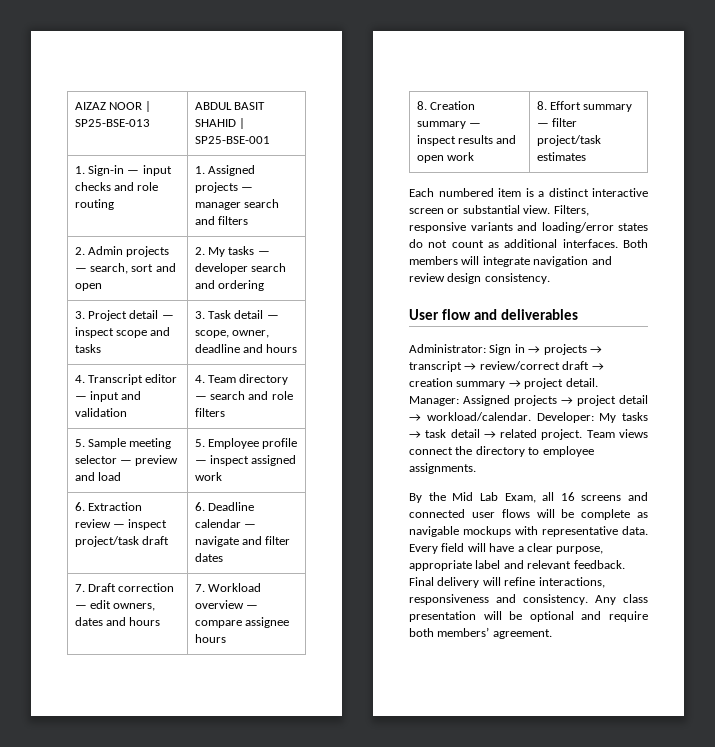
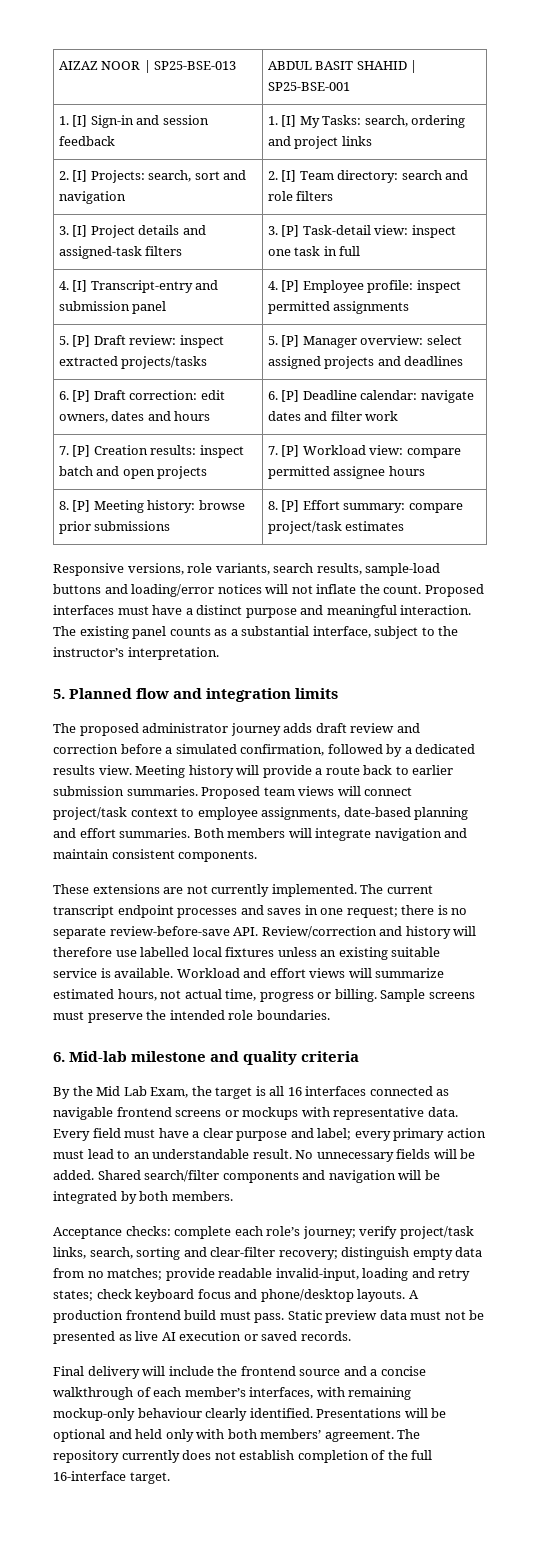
- 1. Sign-in — input checks and role routing | 1. Assigned projects — manager search and filters
- 2. Admin projects — search, sort and open | 2. My tasks — developer search and ordering
- 3. Project detail — inspect scope and tasks | 3. Task detail — scope, owner, deadline and hours
- 4. Transcript editor — input and validation | 4. Team directory — search and role filters
- 5. Sample meeting selector — preview and load | 5. Employee profile — inspect assigned work
- 6. Extraction review — inspect project/task draft | 6. Deadline calendar — navigate and filter dates
- 7. Draft correction — edit owners, dates and hours | 7. Workload overview — compare assignee hours
- 8. Creation summary — inspect results and open work | 8. Effort summary — filter project/task estimates
- Each numbered item is a distinct interactive screen or substantial view. Filters, responsive variants and loading/error states do not count as additional interfaces.
+ 1. [I] Sign-in and session feedback | 1. [I] My Tasks: search, ordering and project links
+ 2. [I] Projects: search, sort and navigation | 2. [I] Team directory: search and role filters
+ 3. [I] Project details and assigned-task filters | 3. [P] Task-detail view: inspect one task in full
+ 4. [I] Transcript-entry and submission panel | 4. [P] Employee profile: inspect permitted assignments
+ 5. [P] Draft review: inspect extracted projects/tasks | 5. [P] Manager overview: select assigned projects and deadlines
+ 6. [P] Draft correction: edit owners, dates and hours | 6. [P] Deadline calendar: navigate dates and filter work
+ 7. [P] Creation results: inspect batch and open projects | 7. [P] Workload view: compare permitted assignee hours
+ 8. [P] Meeting history: browse prior submissions | 8. [P] Effort summary: compare project/task estimates
+ Responsive versions, role variants, search results, sample-load buttons and loading/error notices will not inflate the count. Proposed interfaces must have a distinct purpose and meaningful interaction. The existing panel counts as a substantial interface, subject to the instructor’s interpretation.
+ 5. Planned flow and integration limits
+ The proposed administrator journey adds draft review and correction before a simulated confirmation, followed by a dedicated results view. Meeting history will provide a route back to earlier submission summaries. Proposed team views will connect project/task context to employee assignments, date-based planning and effort summaries.
- Both members will integrate navigation and review design consistency.
- User flow and deliverables
- Administrator: Sign in → projects → transcript → review/correct draft → creation summary → project detail. Manager: Assigned projects → project detail → workload/calendar. Developer: My tasks → task detail → related project. Team views connect the directory to employee assignments.
+ Both members will integrate navigation and maintain consistent components.
+ These extensions are not currently implemented. The current transcript endpoint processes and saves in one request; there is no separate review-before-save API. Review/correction and history will therefore use labelled local fixtures unless an existing suitable service is available. Workload and effort views will summarize estimated hours, not actual time, progress or billing. Sample screens must preserve the intended role boundaries.
+ 6. Mid-lab milestone and quality criteria
- By the Mid Lab Exam, all 16 screens and connected user flows will be complete as navigable mockups with representative data.
+ By the Mid Lab Exam, the target is all 16 interfaces connected as navigable frontend screens or mockups with representative data.
- Every field will have a clear purpose, appropriate label and relevant feedback. Final delivery will refine interactions, responsiveness and consistency. Any class presentation will be optional and require both members’ agreement.
+ Every field must have a clear purpose and label; every primary action must lead to an understandable result. No unnecessary fields will be added. Shared search/filter components and navigation will be integrated by both members.
+ Acceptance checks: complete each role’s journey; verify project/task links, search, sorting and clear-filter recovery; distinguish empty data from no matches; provide readable invalid-input, loading and retry states; check keyboard focus and phone/desktop layouts. A production frontend build must pass. Static preview data must not be presented as live AI execution or saved records.
+ Final delivery will include the frontend source and a concise walkthrough of each member’s interfaces, with remaining mockup-only behaviour clearly identified. Presentations will be optional and held only with both members’ agreement. The repository currently does not establish completion of the full 16-interface target.

